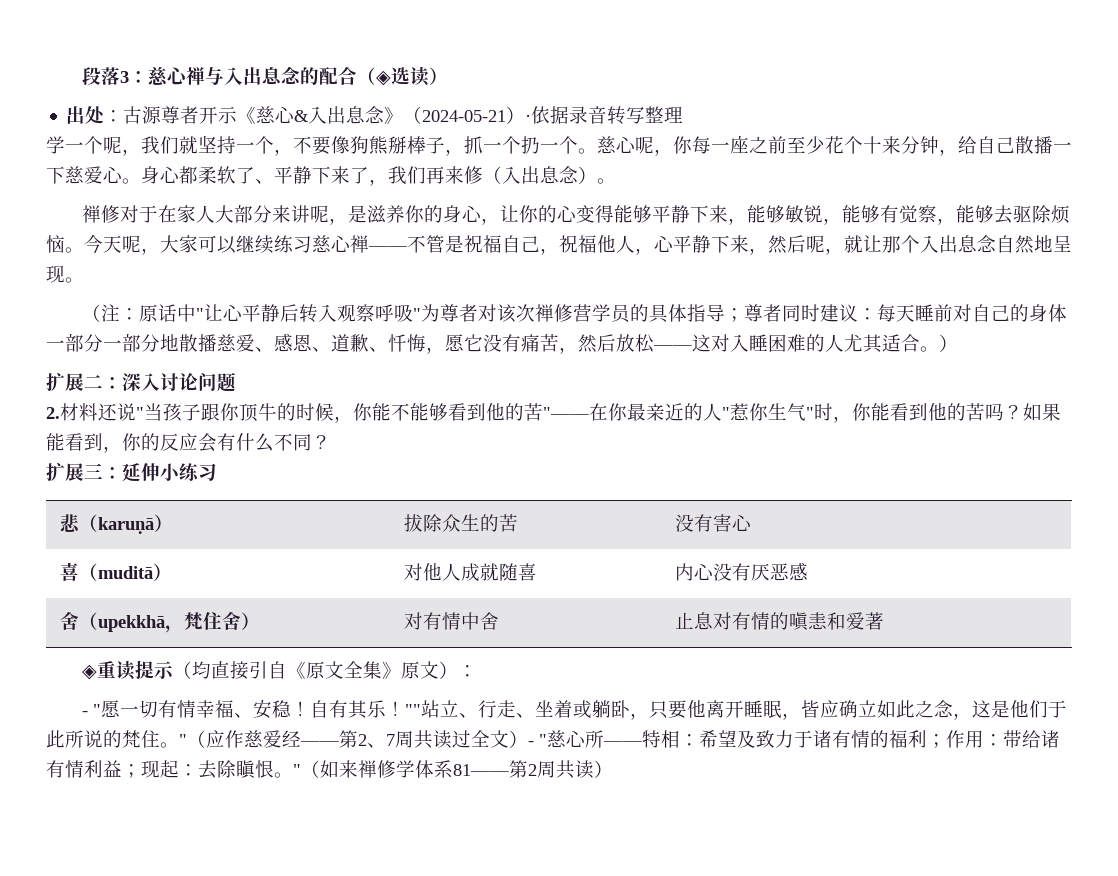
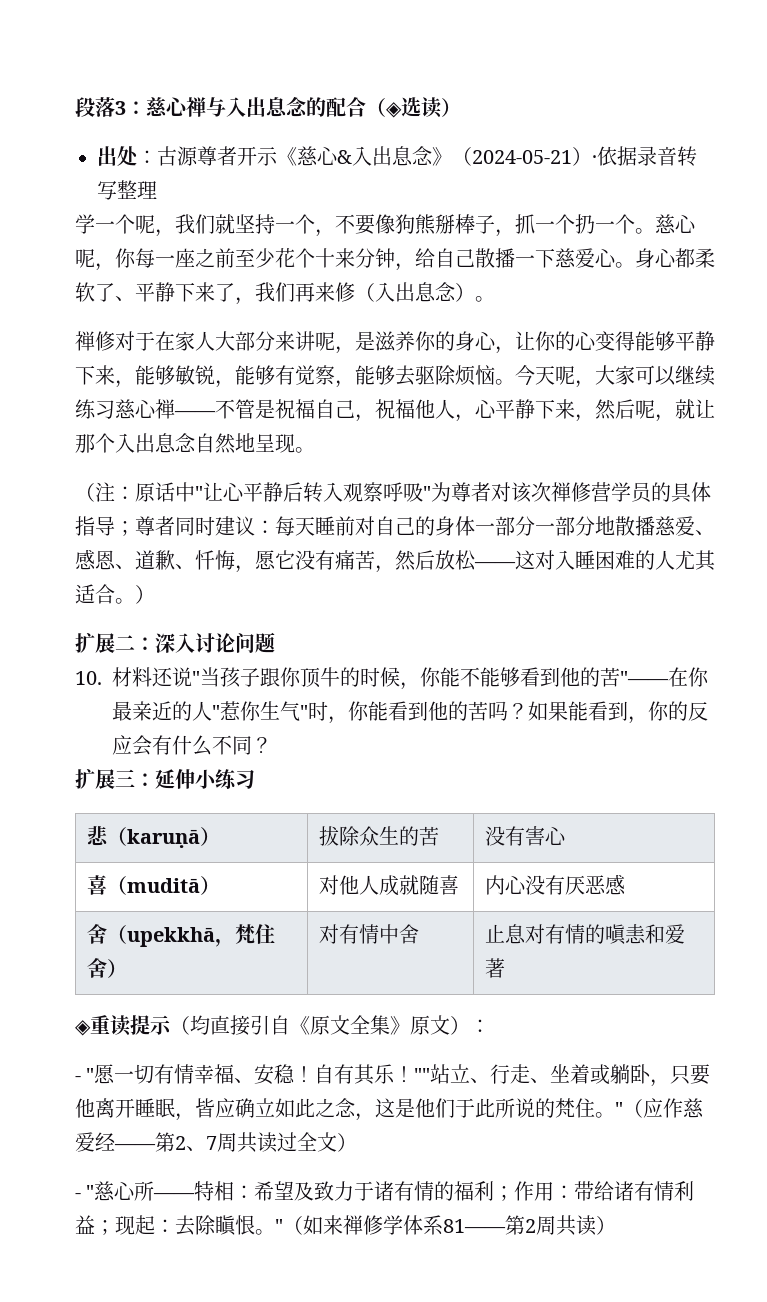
- 2.材料还说"当孩子跟你顶牛的时候，你能不能够看到他的苦"——在你最亲近的人"惹你生气"时，你能看到他的苦吗？
+ 10.材料还说"当孩子跟你顶牛的时候，你能不能够看到他的苦"——在你最亲近的人"惹你生气"时，你能看到他的苦吗？
- "（应作慈爱经——第2、7周共读过全文）- "慈心所——特相：希望及致力于诸有情的福利；作用：带给诸有情利益；现起：去除瞋恨。
+ "（应作慈爱经——第2、7周共读过全文）
+ - "慈心所——特相：希望及致力于诸有情的福利；作用：带给诸有情利益；现起：去除瞋恨。

